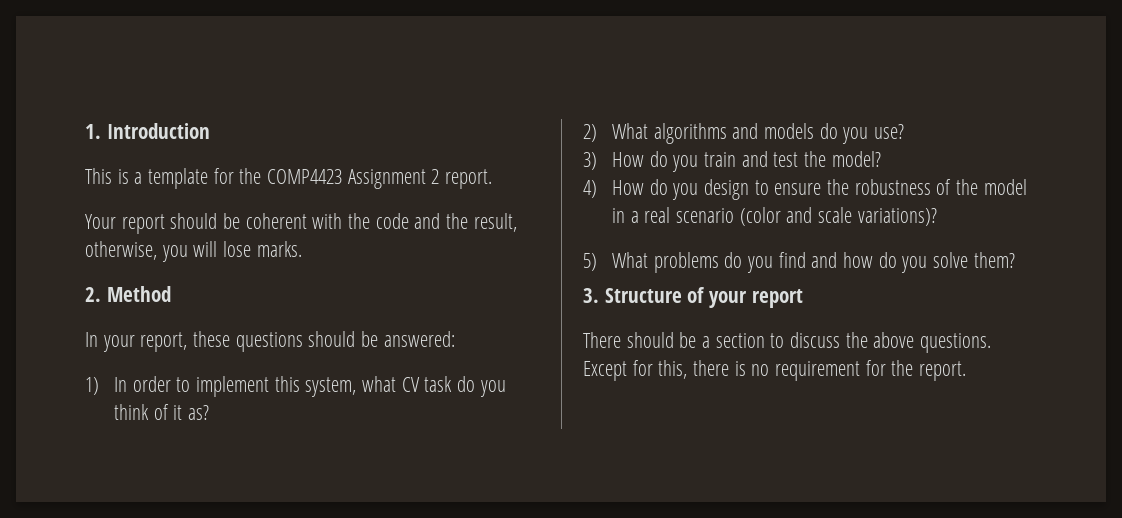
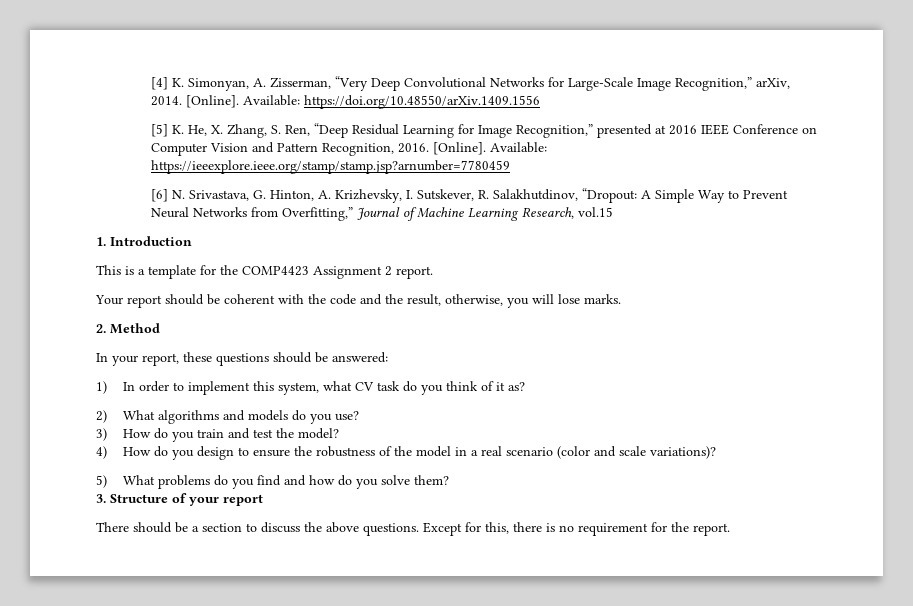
+ [4] K. Simonyan, A. Zisserman, “Very Deep Convolutional Networks for Large-Scale Image Recognition,” arXiv, 2014. [Online]. Available: https://doi.org/10.48550/arXiv.1409.1556
+ [5] K. He, X. Zhang, S. Ren, “Deep Residual Learning for Image Recognition,” presented at 2016 IEEE Conference on Computer Vision and Pattern Recognition, 2016. [Online]. Available: https://ieeexplore.ieee.org/stamp/stamp.jsp?arnumber=7780459
+ [6] N. Srivastava, G. Hinton, A. Krizhevsky, I. Sutskever, R. Salakhutdinov, “Dropout: A Simple Way to Prevent Neural Networks from Overfitting,” Journal of Machine Learning Research, vol.15

